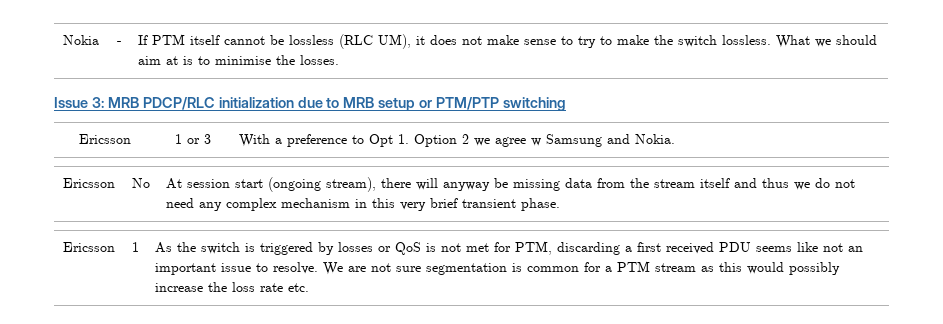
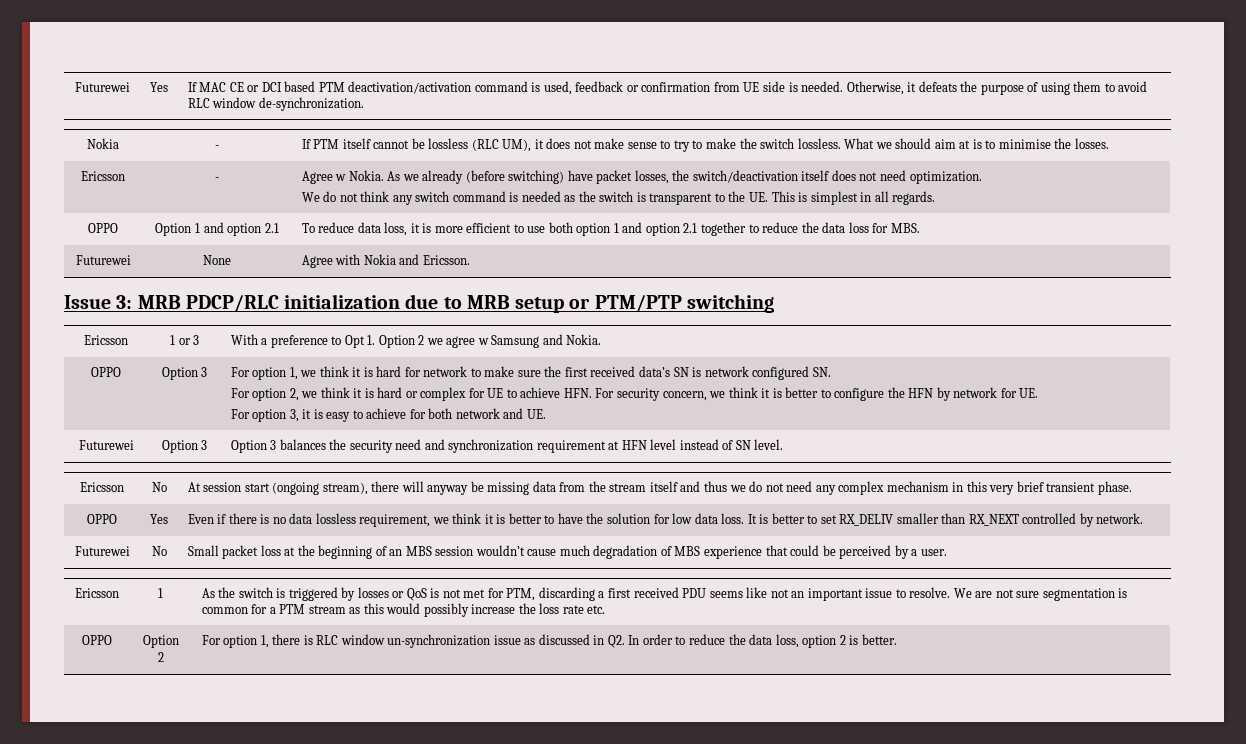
+ Futurewei | Yes | If MAC CE or DCI based PTM deactivation/activation command is used, feedback or confirmation from UE side is needed. Otherwise, it defeats the purpose of using them to avoid RLC window de-synchronization.
+ Ericsson | - | Agree w Nokia. As we already (before switching) have packet losses, the switch/deactivation itself does not need optimization.
+ We do not think any switch command is needed as the switch is transparent to the UE. This is simplest in all regards.
+ OPPO | Option 1 and option 2.1 | To reduce data loss, it is more efficient to use both option 1 and option 2.1 together to reduce the data loss for MBS.
+ Futurewei | None | Agree with Nokia and Ericsson.
+ OPPO | Option 3 | For option 1, we think it is hard for network to make sure the first received data’s SN is network configured SN.
+ For option 2, we think it is hard or complex for UE to achieve HFN. For security concern, we think it is better to configure the HFN by network for UE.
+ For option 3, it is easy to achieve for both network and UE.
+ Futurewei | Option 3 | Option 3 balances the security need and synchronization requirement at HFN level instead of SN level.
+ OPPO | Yes | Even if there is no data lossless requirement, we think it is better to have the solution for low data loss. It is better to set RX_DELIV smaller than RX_NEXT controlled by network.
+ Futurewei | No | Small packet loss at the beginning of an MBS session wouldn’t cause much degradation of MBS experience that could be perceived by a user.
+ OPPO | Option 2 | For option 1, there is RLC window un-synchronization issue as discussed in Q2. In order to reduce the data loss, option 2 is better.

